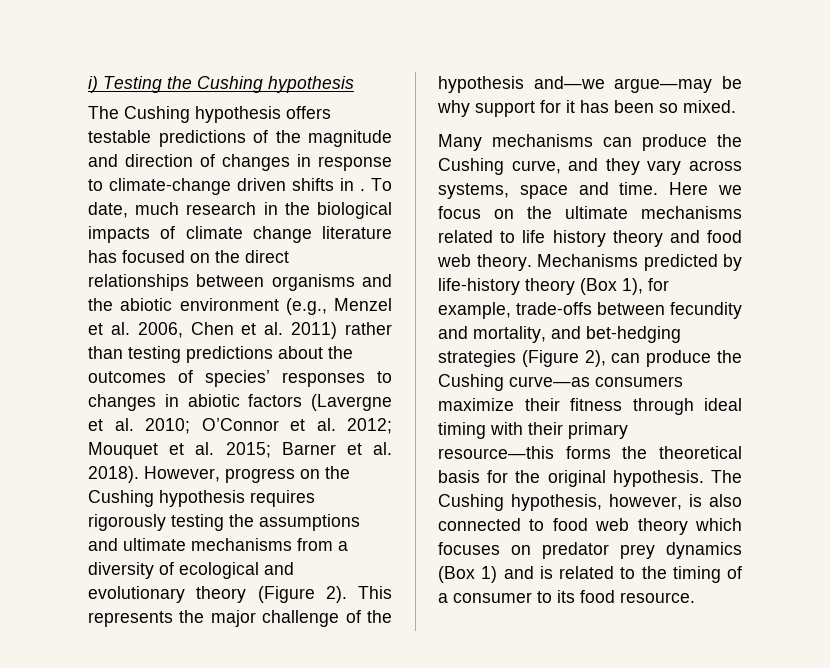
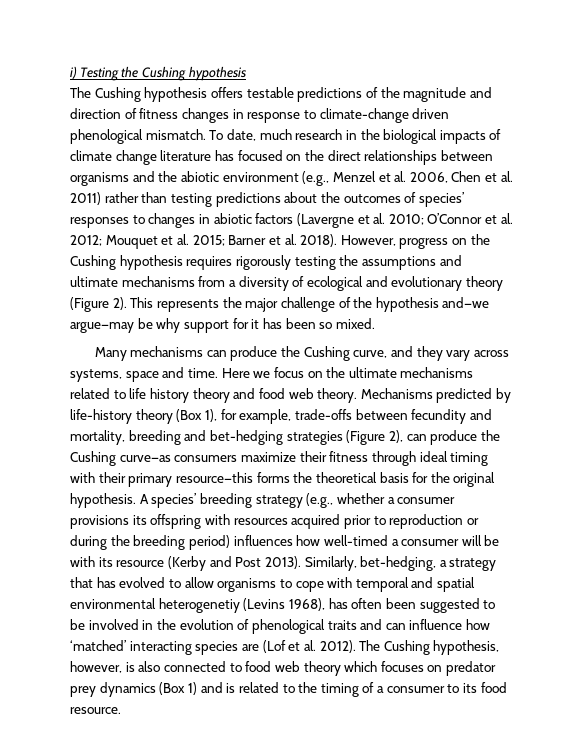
- The Cushing hypothesis offers testable predictions of the magnitude and direction of changes in response to climate-change driven shifts in .
+ The Cushing hypothesis offers testable predictions of the magnitude and direction of fitness changes in response to climate-change driven phenological mismatch.
- Mechanisms predicted by life-history theory (Box 1), for example, trade-offs between fecundity and mortality, and bet-hedging strategies (Figure 2), can produce the Cushing curve—as consumers maximize their fitness through ideal timing with their primary resource—this forms the theoretical basis for the original hypothesis.
+ Mechanisms predicted by life-history theory (Box 1), for example, trade-offs between fecundity and mortality, breeding and bet-hedging strategies (Figure 2), can produce the Cushing curve—as consumers maximize their fitness through ideal timing with their primary resource—this forms the theoretical basis for the original hypothesis.
+ A species’ breeding strategy (e.g., whether a consumer provisions its offspring with resources acquired prior to reproduction or during the breeding period) influences how well-timed a consumer will be with its resource (Kerby and Post 2013). Similarly, bet-hedging, a strategy that has evolved to allow organisms to cope with temporal and spatial environmental heterogenetiy (Levins 1968), has often been suggested to be involved in the evolution of phenological traits and can influence how ‘matched’ interacting species are (Lof et al. 2012).

